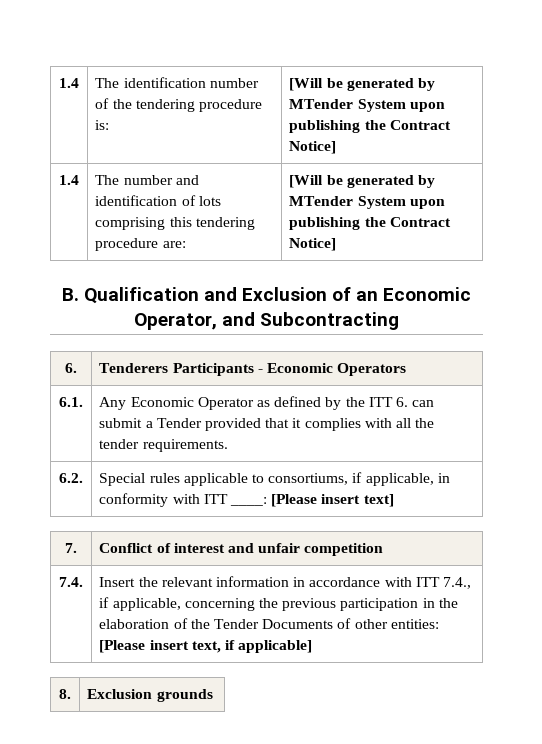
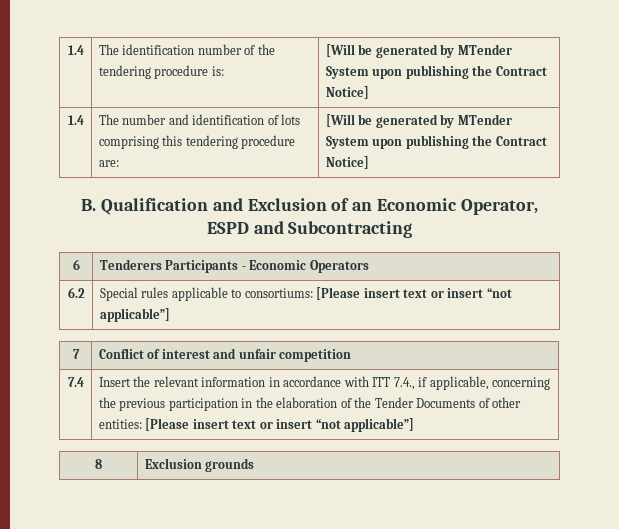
- B. Qualification and Exclusion of an Economic Operator, and Subcontracting
+ B. Qualification and Exclusion of an Economic Operator, ESPD and Subcontracting
- 6. | Tenderers Participants - Economic Operators
+ 6 | Tenderers Participants - Economic Operators
- 6.1. | Any Economic Operator as defined by the ITT 6. can submit a Tender provided that it complies with all the tender requirements.
- 6.2. | Special rules applicable to consortiums, if applicable, in conformity with ITT ____: [Please insert text]
- 7. | Conflict of interest and unfair competition
+ 6.2 | Special rules applicable to consortiums: [Please insert text or insert “not applicable”]
+ 7 | Conflict of interest and unfair competition
- 7.4. | Insert the relevant information in accordance with ITT 7.4., if applicable, concerning the previous participation in the elaboration of the Tender Documents of other entities: [Please insert text, if applicable]
- 8. | Exclusion grounds
+ 7.4 | Insert the relevant information in accordance with ITT 7.4., if applicable, concerning the previous participation in the elaboration of the Tender Documents of other entities: [Please insert text or insert “not applicable”]
+ 8 | Exclusion grounds

